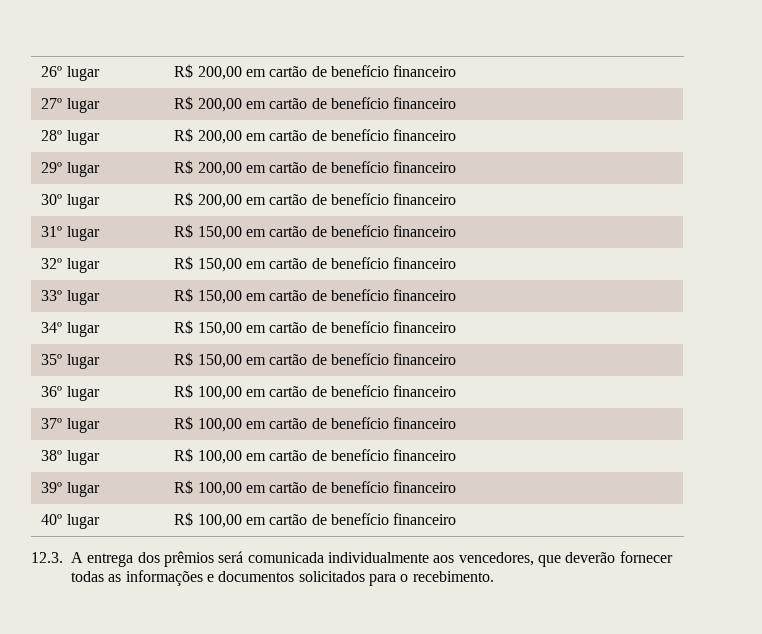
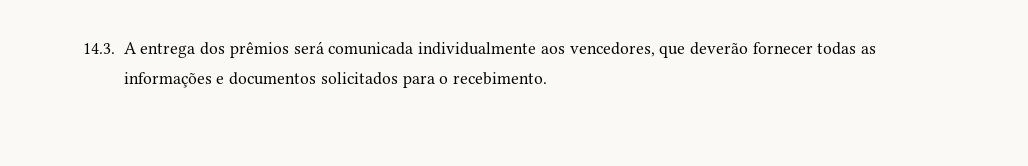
- 26º lugar | R$ 200,00 em cartão de benefício financeiro
- 27º lugar | R$ 200,00 em cartão de benefício financeiro
- 28º lugar | R$ 200,00 em cartão de benefício financeiro
- 29º lugar | R$ 200,00 em cartão de benefício financeiro
- 30º lugar | R$ 200,00 em cartão de benefício financeiro
- 31º lugar | R$ 150,00 em cartão de benefício financeiro
- 32º lugar | R$ 150,00 em cartão de benefício financeiro
- 33º lugar | R$ 150,00 em cartão de benefício financeiro
- 34º lugar | R$ 150,00 em cartão de benefício financeiro
- 35º lugar | R$ 150,00 em cartão de benefício financeiro
- 36º lugar | R$ 100,00 em cartão de benefício financeiro
- 37º lugar | R$ 100,00 em cartão de benefício financeiro
- 38º lugar | R$ 100,00 em cartão de benefício financeiro
- 39º lugar | R$ 100,00 em cartão de benefício financeiro
- 40º lugar | R$ 100,00 em cartão de benefício financeiro
- 12.3. A entrega dos prêmios será comunicada individualmente aos vencedores, que deverão fornecer todas as informações e documentos solicitados para o recebimento.
+ 14.3. A entrega dos prêmios será comunicada individualmente aos vencedores, que deverão fornecer todas as informações e documentos solicitados para o recebimento.

